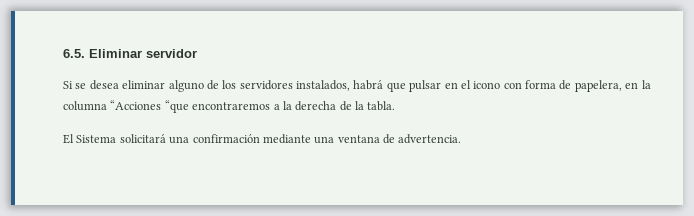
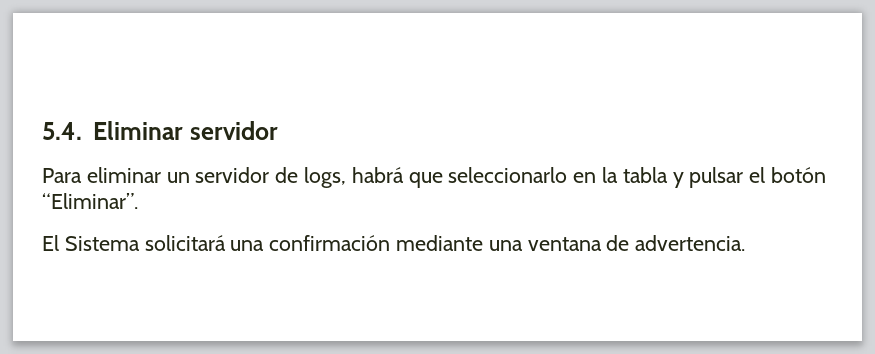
- 6.5. Eliminar servidor
+ 5.4. Eliminar servidor
- Si se desea eliminar alguno de los servidores instalados, habrá que pulsar en el icono con forma de papelera, en la columna “Acciones “que encontraremos a la derecha de la tabla.
+ Para eliminar un servidor de logs, habrá que seleccionarlo en la tabla y pulsar el botón “Eliminar”.

